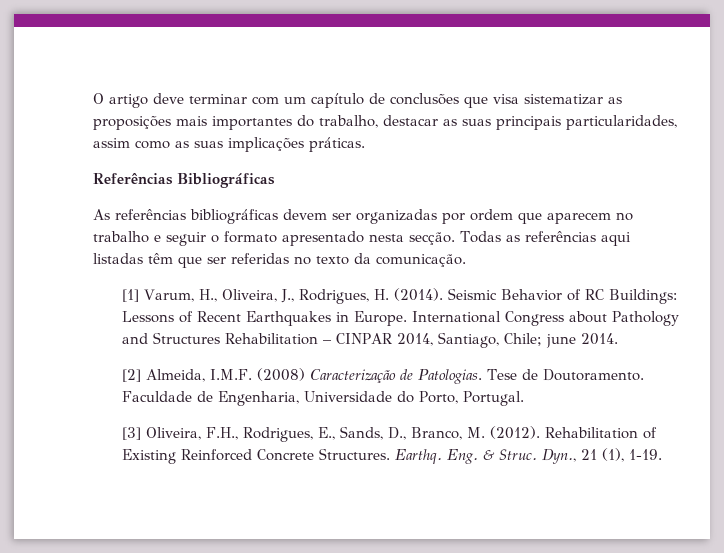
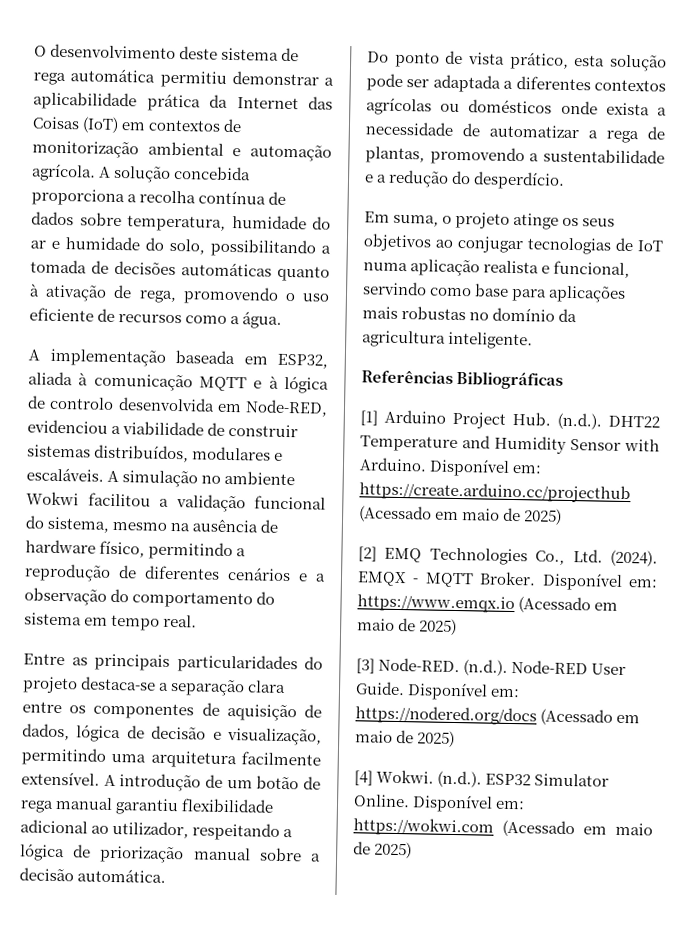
- O artigo deve terminar com um capítulo de conclusões que visa sistematizar as proposições mais importantes do trabalho, destacar as suas principais particularidades, assim como as suas implicações práticas.
+ O desenvolvimento deste sistema de rega automática permitiu demonstrar a aplicabilidade prática da Internet das Coisas (IoT) em contextos de monitorização ambiental e automação agrícola. A solução concebida proporciona a recolha contínua de dados sobre temperatura, humidade do ar e humidade do solo, possibilitando a tomada de decisões automáticas quanto à ativação de rega, promovendo o uso eficiente de recursos como a água.
+ A implementação baseada em ESP32, aliada à comunicação MQTT e à lógica de controlo desenvolvida em Node-RED, evidenciou a viabilidade de construir sistemas distribuídos, modulares e escaláveis. A simulação no ambiente Wokwi facilitou a validação funcional do sistema, mesmo na ausência de hardware físico, permitindo a reprodução de diferentes cenários e a observação do comportamento do sistema em tempo real.
+ Entre as principais particularidades do projeto destaca-se a separação clara entre os componentes de aquisição de dados, lógica de decisão e visualização, permitindo uma arquitetura facilmente extensível. A introdução de um botão de rega manual garantiu flexibilidade adicional ao utilizador, respeitando a lógica de priorização manual sobre a decisão automática.
+ Do ponto de vista prático, esta solução pode ser adaptada a diferentes contextos agrícolas ou domésticos onde exista a necessidade de automatizar a rega de plantas, promovendo a sustentabilidade e a redução do desperdício.
+ Em suma, o projeto atinge os seus objetivos ao conjugar tecnologias de IoT numa aplicação realista e funcional, servindo como base para aplicações mais robustas no domínio da agricultura inteligente.
  Referências Bibliográficas
- As referências bibliográficas devem ser organizadas por ordem que aparecem no trabalho e seguir o formato apresentado nesta secção. Todas as referências aqui listadas têm que ser referidas no texto da comunicação.
- [1] Varum, H., Oliveira, J., Rodrigues, H. (2014). Seismic Behavior of RC Buildings: Lessons of Recent Earthquakes in Europe. International Congress about Pathology and Structures Rehabilitation – CINPAR 2014, Santiago, Chile; june 2014.
- [2] Almeida, I.M.F. (2008) Caracterização de Patologias. Tese de Doutoramento. Faculdade de Engenharia, Universidade do Porto, Portugal.
- [3] Oliveira, F.H., Rodrigues, E., Sands, D., Branco, M. (2012). Rehabilitation of Existing Reinforced Concrete Structures. Earthq. Eng. & Struc. Dyn., 21 (1), 1-19.
+ [1] Arduino Project Hub. (n.d.). DHT22 Temperature and Humidity Sensor with Arduino. Disponível em: https://create.arduino.cc/projecthub (Acessado em maio de 2025)
+ [2] EMQ Technologies Co., Ltd. (2024). EMQX - MQTT Broker. Disponível em: https://www.emqx.io (Acessado em maio de 2025)
+ [3] Node-RED. (n.d.). Node-RED User Guide. Disponível em: https://nodered.org/docs (Acessado em maio de 2025)
+ [4] Wokwi. (n.d.). ESP32 Simulator Online. Disponível em: https://wokwi.com (Acessado em maio de 2025)

